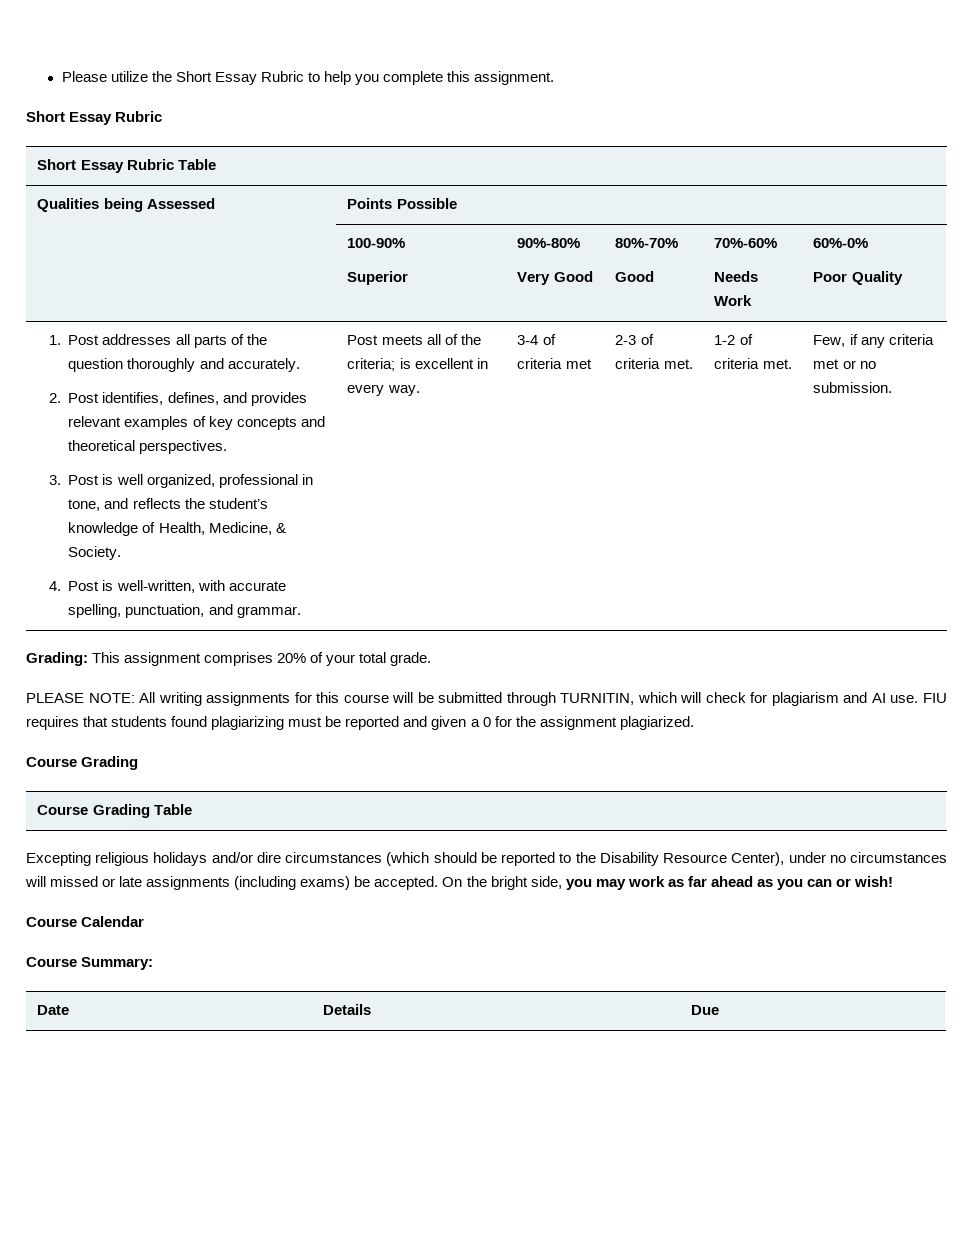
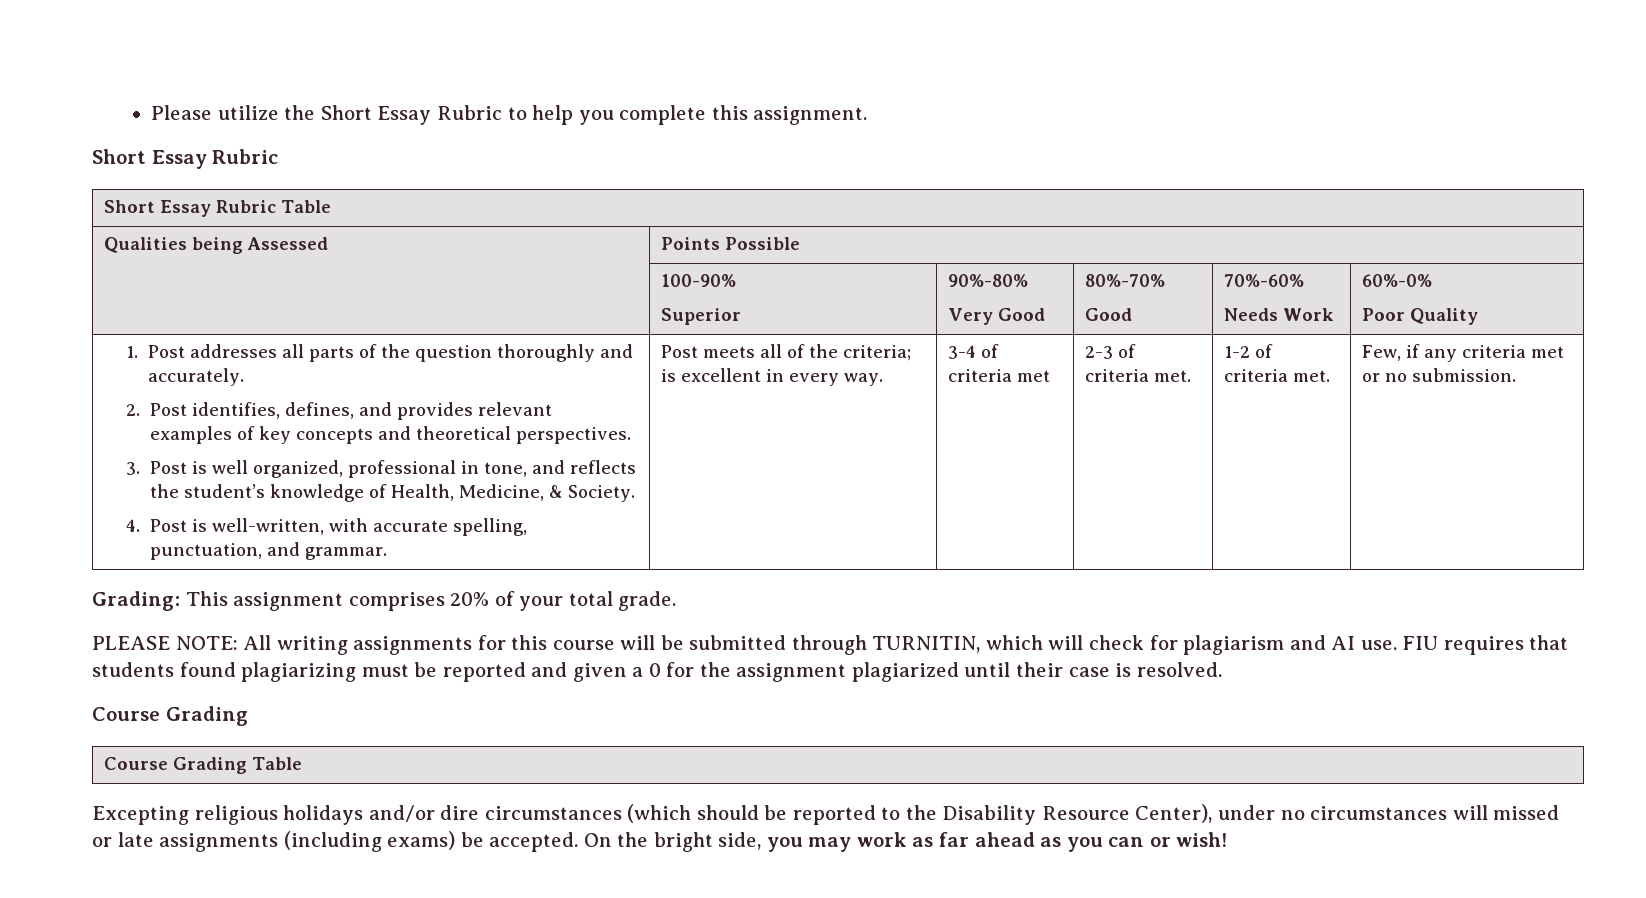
- FIU requires that students found plagiarizing must be reported and given a 0 for the assignment plagiarized.
+ FIU requires that students found plagiarizing must be reported and given a 0 for the assignment plagiarized until their case is resolved.
- Course Calendar
- Course Summary:
- Date | Details | Due

